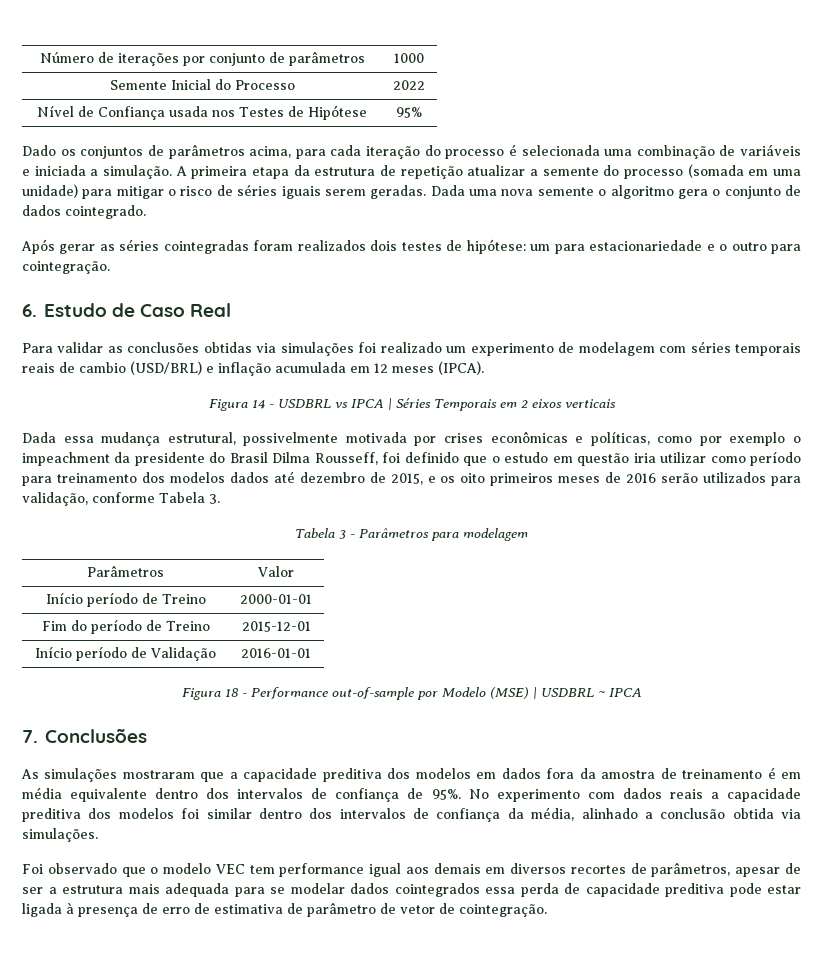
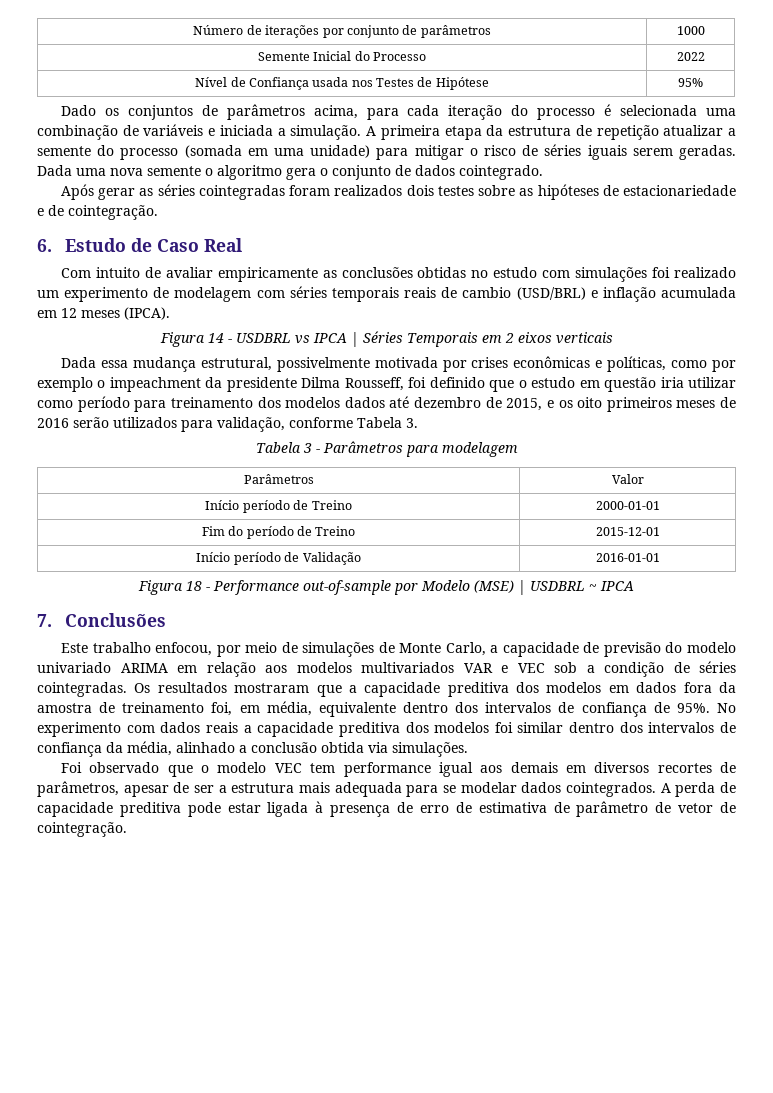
- Após gerar as séries cointegradas foram realizados dois testes de hipótese: um para estacionariedade e o outro para cointegração.
+ Após gerar as séries cointegradas foram realizados dois testes sobre as hipóteses de estacionariedade e de cointegração.
- Para validar as conclusões obtidas via simulações foi realizado um experimento de modelagem com séries temporais reais de cambio (USD/BRL) e inflação acumulada em 12 meses (IPCA).
+ Com intuito de avaliar empiricamente as conclusões obtidas no estudo com simulações foi realizado um experimento de modelagem com séries temporais reais de cambio (USD/BRL) e inflação acumulada em 12 meses (IPCA).
- Dada essa mudança estrutural, possivelmente motivada por crises econômicas e políticas, como por exemplo o impeachment da presidente do Brasil Dilma Rousseff, foi definido que o estudo em questão iria utilizar como período para treinamento dos modelos dados até dezembro de 2015, e os oito primeiros meses de 2016 serão utilizados para validação, conforme Tabela 3.
+ Dada essa mudança estrutural, possivelmente motivada por crises econômicas e políticas, como por exemplo o impeachment da presidente Dilma Rousseff, foi definido que o estudo em questão iria utilizar como período para treinamento dos modelos dados até dezembro de 2015, e os oito primeiros meses de 2016 serão utilizados para validação, conforme Tabela 3.
- As simulações mostraram que a capacidade preditiva dos modelos em dados fora da amostra de treinamento é em média equivalente dentro dos intervalos de confiança de 95%.
+ Este trabalho enfocou, por meio de simulações de Monte Carlo, a capacidade de previsão do modelo univariado ARIMA em relação aos modelos multivariados VAR e VEC sob a condição de séries cointegradas. Os resultados mostraram que a capacidade preditiva dos modelos em dados fora da amostra de treinamento foi, em média, equivalente dentro dos intervalos de confiança de 95%.
- Foi observado que o modelo VEC tem performance igual aos demais em diversos recortes de parâmetros, apesar de ser a estrutura mais adequada para se modelar dados cointegrados essa perda de capacidade preditiva pode estar ligada à presença de erro de estimativa de parâmetro de vetor de cointegração.
+ Foi observado que o modelo VEC tem performance igual aos demais em diversos recortes de parâmetros, apesar de ser a estrutura mais adequada para se modelar dados cointegrados. A perda de capacidade preditiva pode estar ligada à presença de erro de estimativa de parâmetro de vetor de cointegração.

